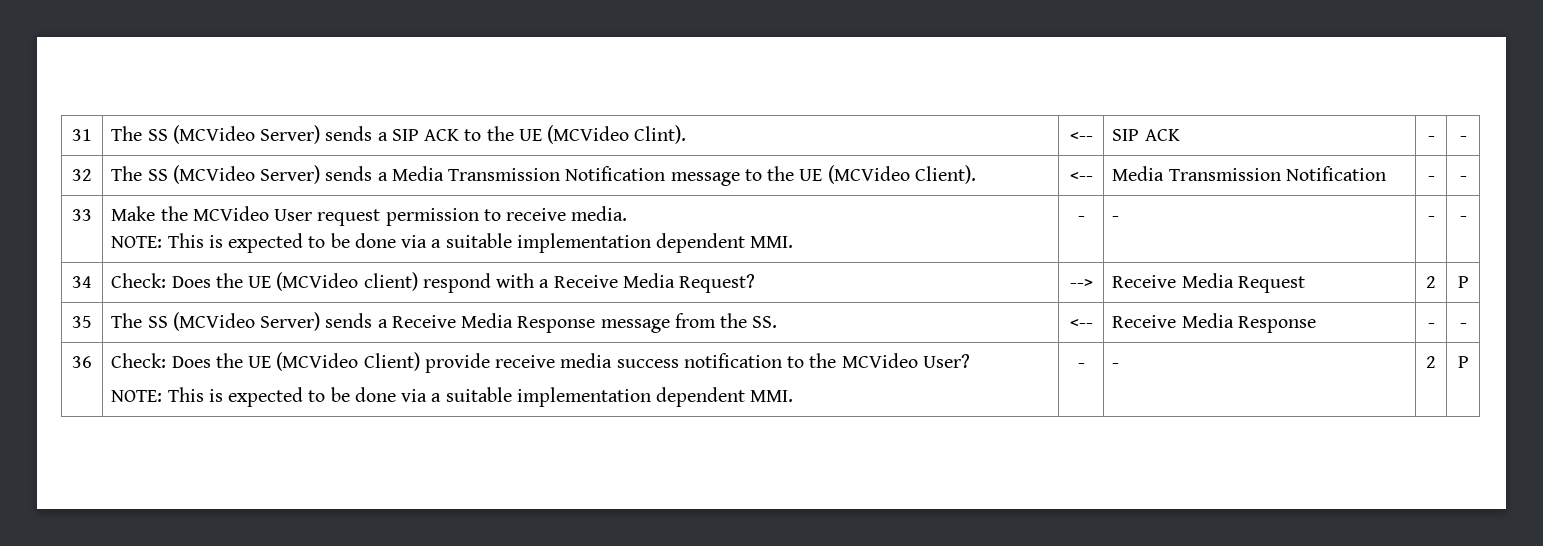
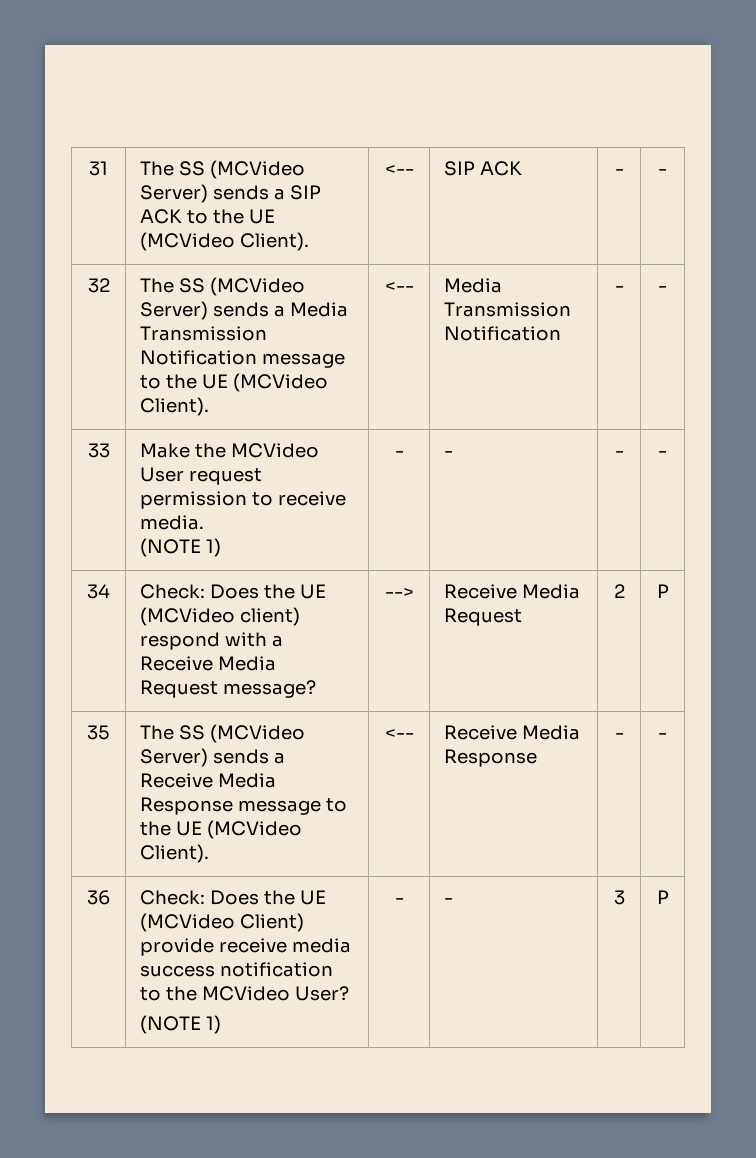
- 31 | The SS (MCVideo Server) sends a SIP ACK to the UE (MCVideo Clint). | <-- | SIP ACK | - | -
+ 31 | The SS (MCVideo Server) sends a SIP ACK to the UE (MCVideo Client). | <-- | SIP ACK | - | -
  33 | Make the MCVideo User request permission to receive media.
- NOTE: This is expected to be done via a suitable implementation dependent MMI. | - | - | - | -
+ (NOTE 1) | - | - | - | -
- 34 | Check: Does the UE (MCVideo client) respond with a Receive Media Request? | --> | Receive Media Request | 2 | P
+ 34 | Check: Does the UE (MCVideo client) respond with a Receive Media Request message? | --> | Receive Media Request | 2 | P
- 35 | The SS (MCVideo Server) sends a Receive Media Response message from the SS. | <-- | Receive Media Response | - | -
+ 35 | The SS (MCVideo Server) sends a Receive Media Response message to the UE (MCVideo Client). | <-- | Receive Media Response | - | -
  36 | Check: Does the UE (MCVideo Client) provide receive media success notification to the MCVideo User?
- NOTE: This is expected to be done via a suitable implementation dependent MMI. | - | - | 2 | P
+ (NOTE 1) | - | - | 3 | P

